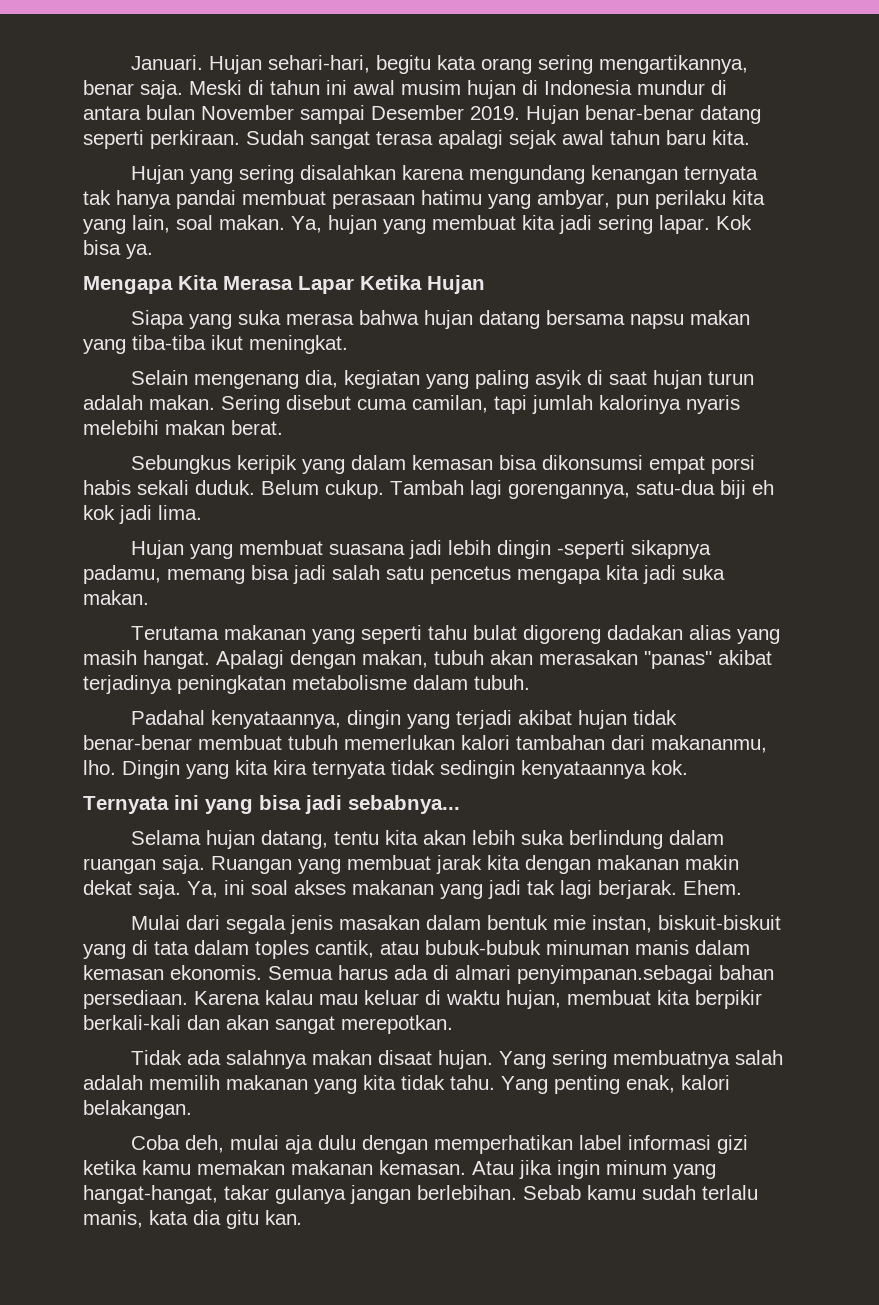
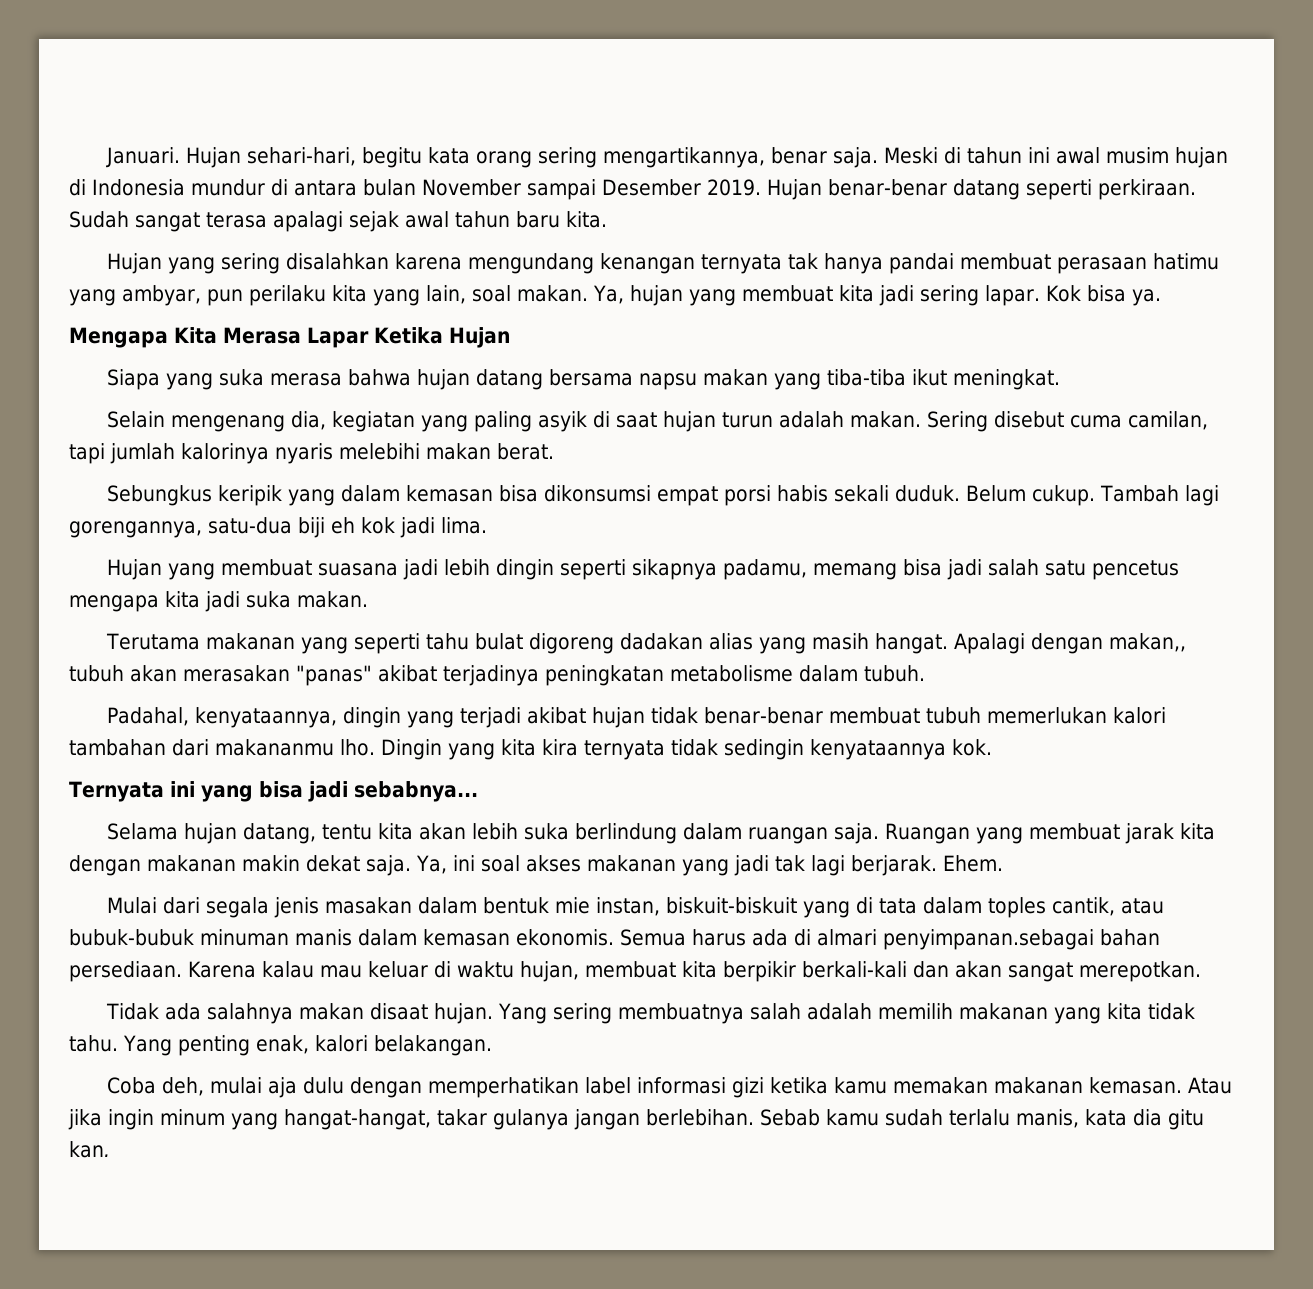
- Hujan yang membuat suasana jadi lebih dingin -seperti sikapnya padamu, memang bisa jadi salah satu pencetus mengapa kita jadi suka makan.
+ Hujan yang membuat suasana jadi lebih dingin seperti sikapnya padamu, memang bisa jadi salah satu pencetus mengapa kita jadi suka makan.
- Apalagi dengan makan, tubuh akan merasakan "panas" akibat terjadinya peningkatan metabolisme dalam tubuh.
+ Apalagi dengan makan,, tubuh akan merasakan "panas" akibat terjadinya peningkatan metabolisme dalam tubuh.
- Padahal kenyataannya, dingin yang terjadi akibat hujan tidak benar-benar membuat tubuh memerlukan kalori tambahan dari makananmu, lho.
+ Padahal, kenyataannya, dingin yang terjadi akibat hujan tidak benar-benar membuat tubuh memerlukan kalori tambahan dari makananmu lho.

